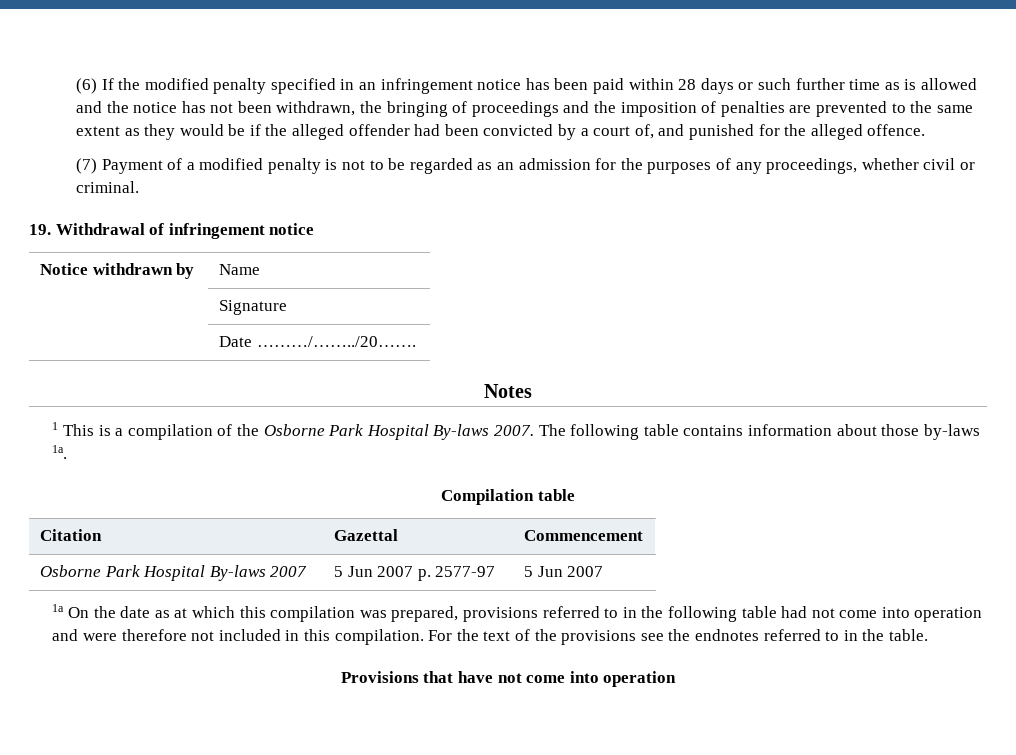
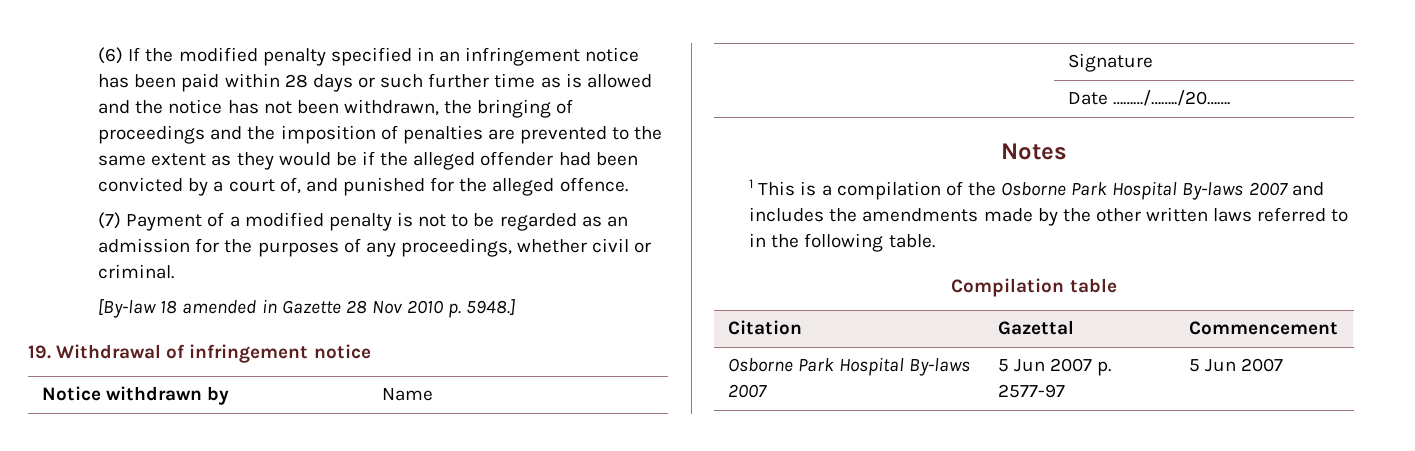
+ [By-law 18 amended in Gazette 28 Nov 2010 p. 5948.]
- 1 This is a compilation of the Osborne Park Hospital By-laws 2007. The following table contains information about those by-laws 1a.
+ 1 This is a compilation of the Osborne Park Hospital By-laws 2007 and includes the amendments made by the other written laws referred to in the following table.
- 1a On the date as at which this compilation was prepared, provisions referred to in the following table had not come into operation and were therefore not included in this compilation. For the text of the provisions see the endnotes referred to in the table.
- Provisions that have not come into operation

